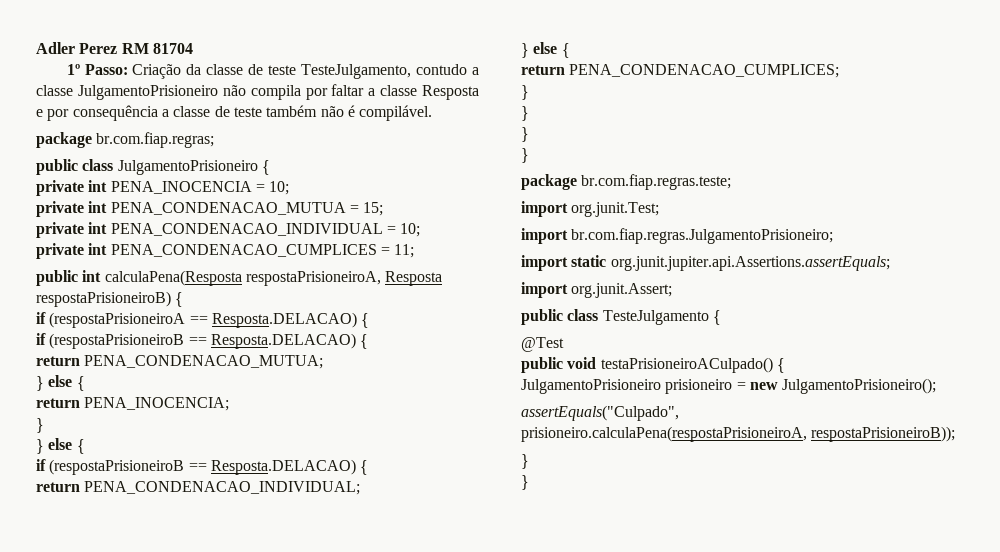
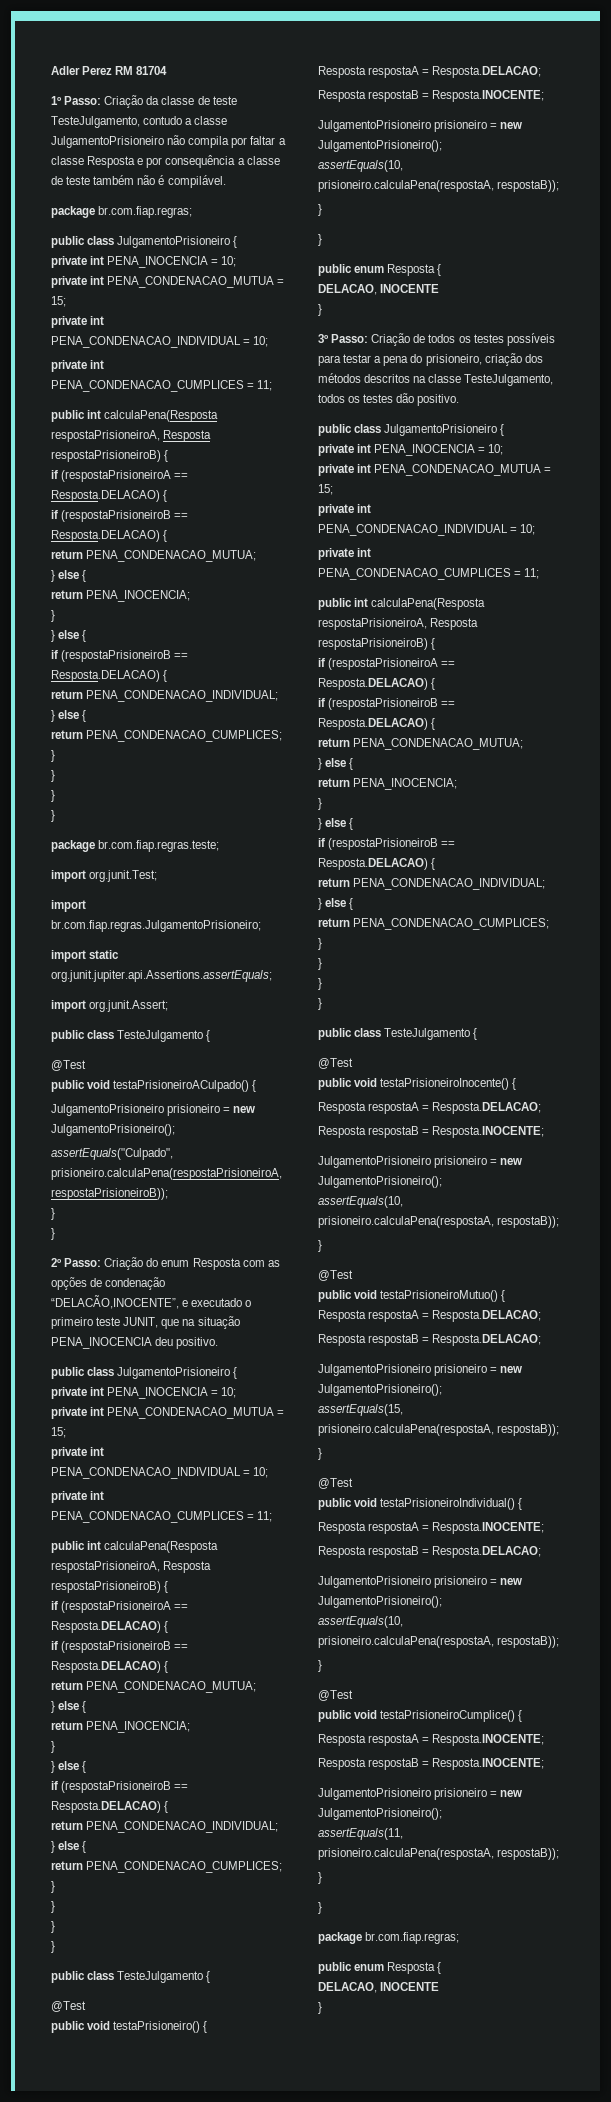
+ 2º Passo: Criação do enum Resposta com as opções de condenação “DELACÃO,INOCENTE”, e executado o primeiro teste JUNIT, que na situação PENA_INOCENCIA deu positivo.
+ public class JulgamentoPrisioneiro {
+ private int PENA_INOCENCIA = 10;
+ private int PENA_CONDENACAO_MUTUA = 15;
+ private int PENA_CONDENACAO_INDIVIDUAL = 10;
+ private int PENA_CONDENACAO_CUMPLICES = 11;
+ public int calculaPena(Resposta respostaPrisioneiroA, Resposta respostaPrisioneiroB) {
+ if (respostaPrisioneiroA == Resposta.DELACAO) {
+ if (respostaPrisioneiroB == Resposta.DELACAO) {
+ return PENA_CONDENACAO_MUTUA;
+ } else {
+ return PENA_INOCENCIA;
+ }
+ } else {
+ if (respostaPrisioneiroB == Resposta.DELACAO) {
+ return PENA_CONDENACAO_INDIVIDUAL;
+ } else {
+ return PENA_CONDENACAO_CUMPLICES;
+ }
+ }
+ }
+ }
+ public class TesteJulgamento {
+ @Test
+ public void testaPrisioneiro() {
+ Resposta respostaA = Resposta.DELACAO;
+ Resposta respostaB = Resposta.INOCENTE;
+ JulgamentoPrisioneiro prisioneiro = new JulgamentoPrisioneiro();
+ assertEquals(10, prisioneiro.calculaPena(respostaA, respostaB));
+ }
+ }
+ public enum Resposta {
+ DELACAO, INOCENTE
+ }
+ 3º Passo: Criação de todos os testes possíveis para testar a pena do prisioneiro, criação dos métodos descritos na classe TesteJulgamento, todos os testes dão positivo.
+ public class JulgamentoPrisioneiro {
+ private int PENA_INOCENCIA = 10;
+ private int PENA_CONDENACAO_MUTUA = 15;
+ private int PENA_CONDENACAO_INDIVIDUAL = 10;
+ private int PENA_CONDENACAO_CUMPLICES = 11;
+ public int calculaPena(Resposta respostaPrisioneiroA, Resposta respostaPrisioneiroB) {
+ if (respostaPrisioneiroA == Resposta.DELACAO) {
+ if (respostaPrisioneiroB == Resposta.DELACAO) {
+ return PENA_CONDENACAO_MUTUA;
+ } else {
+ return PENA_INOCENCIA;
+ }
+ } else {
+ if (respostaPrisioneiroB == Resposta.DELACAO) {
+ return PENA_CONDENACAO_INDIVIDUAL;
+ } else {
+ return PENA_CONDENACAO_CUMPLICES;
+ }
+ }
+ }
+ }
+ public class TesteJulgamento {
+ @Test
+ public void testaPrisioneiroInocente() {
+ Resposta respostaA = Resposta.DELACAO;
+ Resposta respostaB = Resposta.INOCENTE;
+ JulgamentoPrisioneiro prisioneiro = new JulgamentoPrisioneiro();
+ assertEquals(10, prisioneiro.calculaPena(respostaA, respostaB));
+ }
+ @Test
+ public void testaPrisioneiroMutuo() {
+ Resposta respostaA = Resposta.DELACAO;
+ Resposta respostaB = Resposta.DELACAO;
+ JulgamentoPrisioneiro prisioneiro = new JulgamentoPrisioneiro();
+ assertEquals(15, prisioneiro.calculaPena(respostaA, respostaB));
+ }
+ @Test
+ public void testaPrisioneiroIndividual() {
+ Resposta respostaA = Resposta.INOCENTE;
+ Resposta respostaB = Resposta.DELACAO;
+ JulgamentoPrisioneiro prisioneiro = new JulgamentoPrisioneiro();
+ assertEquals(10, prisioneiro.calculaPena(respostaA, respostaB));
+ }
+ @Test
+ public void testaPrisioneiroCumplice() {
+ Resposta respostaA = Resposta.INOCENTE;
+ Resposta respostaB = Resposta.INOCENTE;
+ JulgamentoPrisioneiro prisioneiro = new JulgamentoPrisioneiro();
+ assertEquals(11, prisioneiro.calculaPena(respostaA, respostaB));
+ }
+ }
+ package br.com.fiap.regras;
+ public enum Resposta {
+ DELACAO, INOCENTE
+ }

